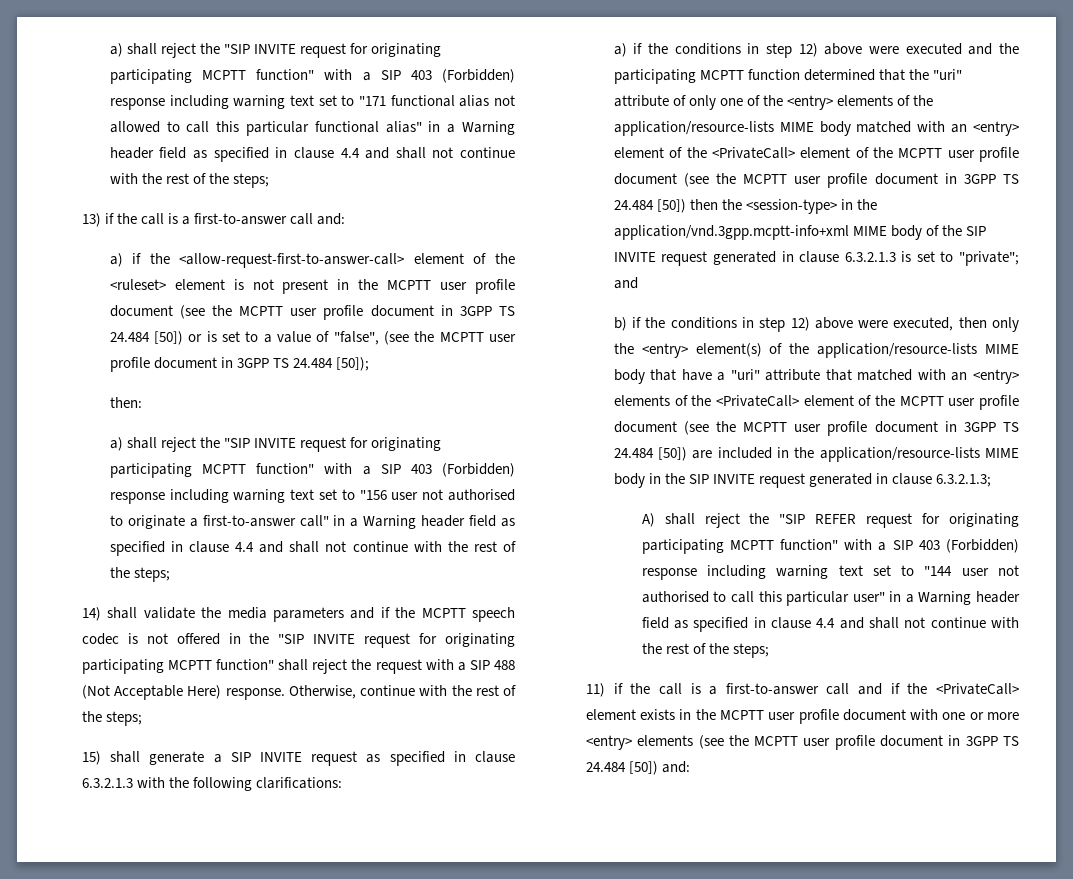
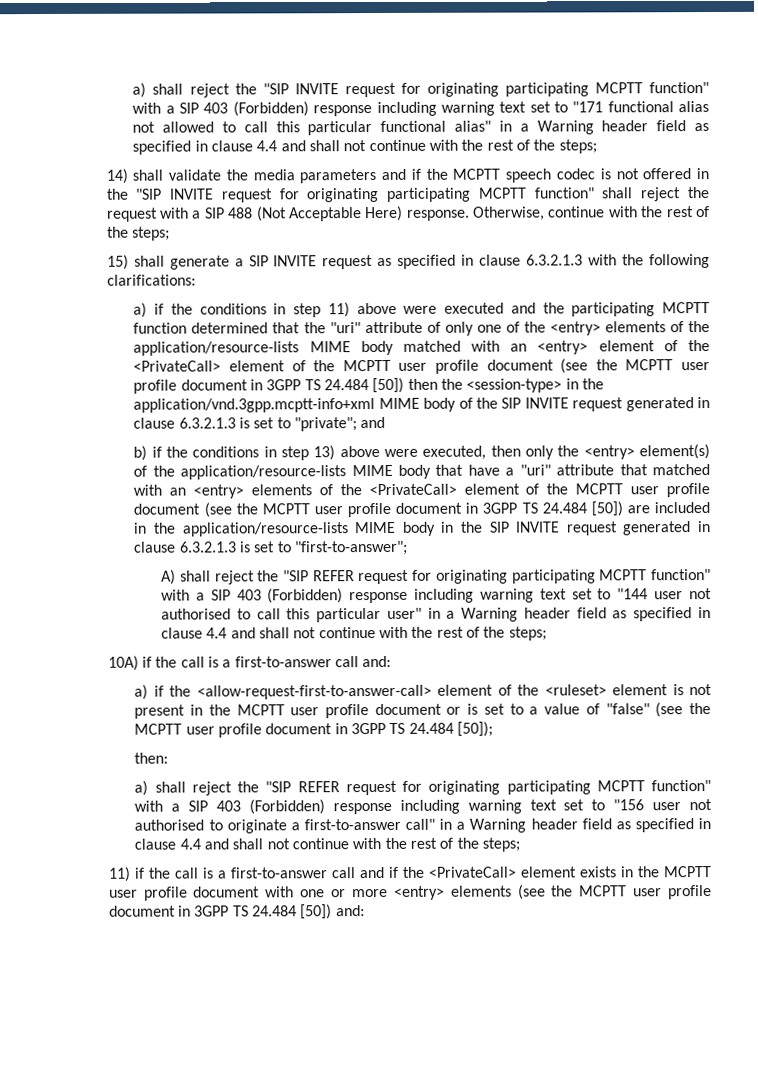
- 13) if the call is a first-to-answer call and:
- a) if the <allow-request-first-to-answer-call> element of the <ruleset> element is not present in the MCPTT user profile document (see the MCPTT user profile document in 3GPP TS 24.484 [50]) or is set to a value of "false", (see the MCPTT user profile document in 3GPP TS 24.484 [50]);
- then:
- a) shall reject the "SIP INVITE request for originating participating MCPTT function" with a SIP 403 (Forbidden) response including warning text set to "156 user not authorised to originate a first-to-answer call" in a Warning header field as specified in clause 4.4 and shall not continue with the rest of the steps;
- a) if the conditions in step 12) above were executed and the participating MCPTT function determined that the "uri" attribute of only one of the <entry> elements of the application/resource-lists MIME body matched with an <entry> element of the <PrivateCall> element of the MCPTT user profile document (see the MCPTT user profile document in 3GPP TS 24.484 [50]) then the <session-type> in the application/vnd.3gpp.mcptt-info+xml MIME body of the SIP INVITE request generated in clause 6.3.2.1.3 is set to "private";
+ a) if the conditions in step 11) above were executed and the participating MCPTT function determined that the "uri" attribute of only one of the <entry> elements of the application/resource-lists MIME body matched with an <entry> element of the <PrivateCall> element of the MCPTT user profile document (see the MCPTT user profile document in 3GPP TS 24.484 [50]) then the <session-type> in the application/vnd.3gpp.mcptt-info+xml MIME body of the SIP INVITE request generated in clause 6.3.2.1.3 is set to "private";
- b) if the conditions in step 12) above were executed, then only the <entry> element(s) of the application/resource-lists MIME body that have a "uri" attribute that matched with an <entry> elements of the <PrivateCall> element of the MCPTT user profile document (see the MCPTT user profile document in 3GPP TS 24.484 [50]) are included in the application/resource-lists MIME body in the SIP INVITE request generated in clause 6.3.2.1.3;
+ b) if the conditions in step 13) above were executed, then only the <entry> element(s) of the application/resource-lists MIME body that have a "uri" attribute that matched with an <entry> elements of the <PrivateCall> element of the MCPTT user profile document (see the MCPTT user profile document in 3GPP TS 24.484 [50]) are included in the application/resource-lists MIME body in the SIP INVITE request generated in clause 6.3.2.1.3 is set to "first-to-answer";
+ 10A) if the call is a first-to-answer call and:
+ a) if the <allow-request-first-to-answer-call> element of the <ruleset> element is not present in the MCPTT user profile document or is set to a value of "false" (see the MCPTT user profile document in 3GPP TS 24.484 [50]);
+ then:
+ a) shall reject the "SIP REFER request for originating participating MCPTT function" with a SIP 403 (Forbidden) response including warning text set to "156 user not authorised to originate a first-to-answer call" in a Warning header field as specified in clause 4.4 and shall not continue with the rest of the steps;

